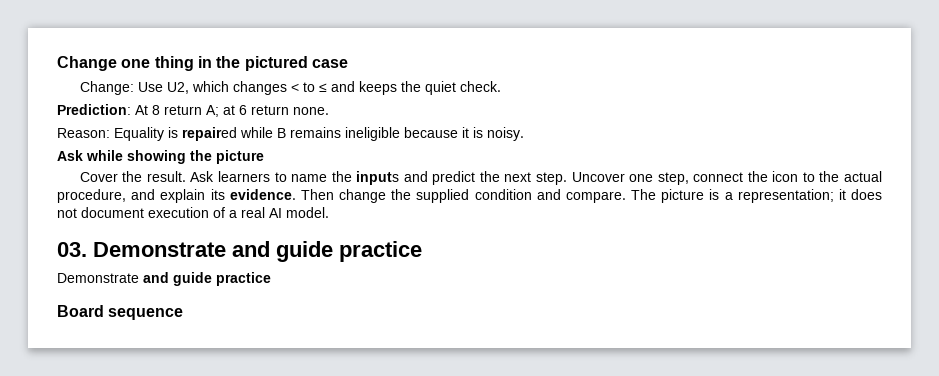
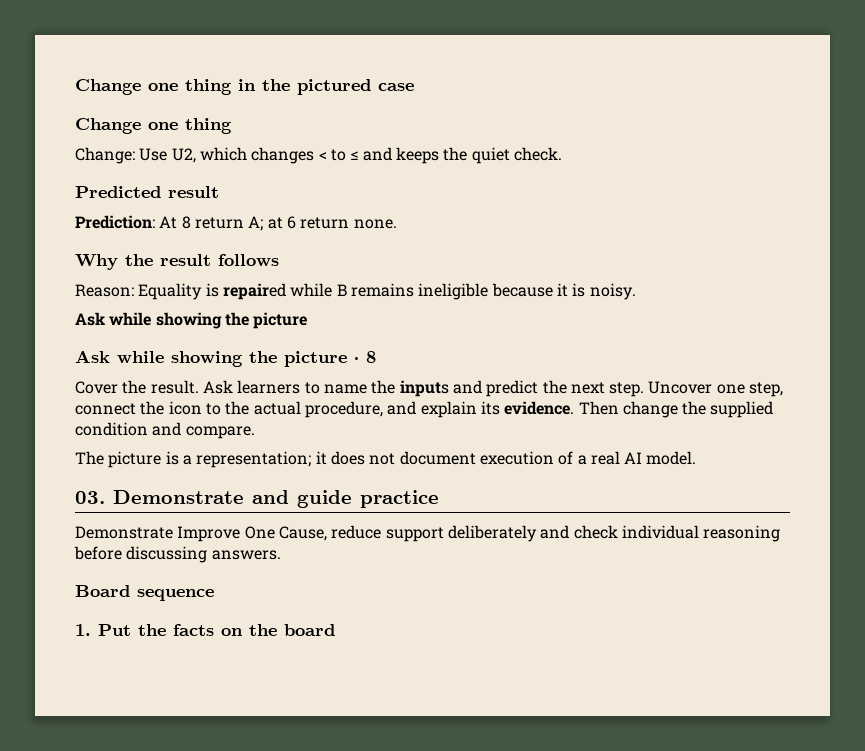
  Change one thing in the pictured case
+ Change one thing
+ Predicted result
+ Why the result follows
+ Ask while showing the picture · 8
- Then change the supplied condition and compare. The picture is a representation; it does not document execution of a real AI model.
+ Then change the supplied condition and compare.
+ The picture is a representation; it does not document execution of a real AI model.
  03. Demonstrate and guide practice
- Demonstrate and guide practice
+ Demonstrate Improve One Cause, reduce support deliberately and check individual reasoning before discussing answers.
  Board sequence
+ 1. Put the facts on the board

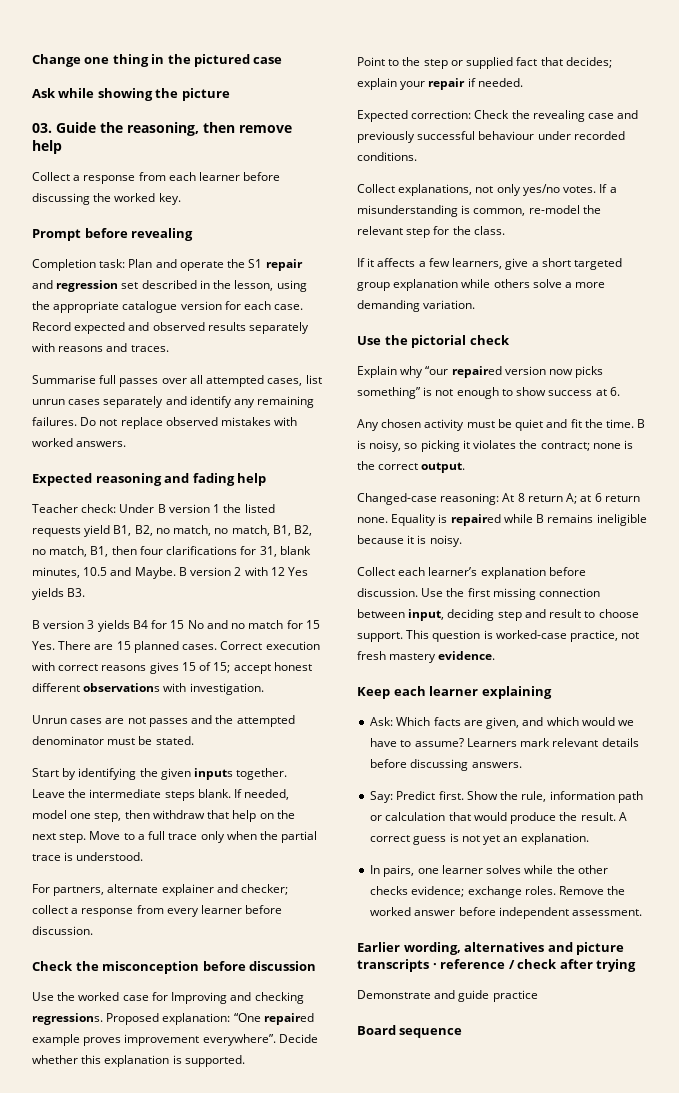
  Change one thing in the pictured case
- Change one thing
- Change: Use U2, which changes < to ≤ and keeps the quiet check.
- Predicted result
- Prediction: At 8 return A; at 6 return none.
- Why the result follows
- Reason: Equality is repaired while B remains ineligible because it is noisy.
  Ask while showing the picture
- Ask while showing the picture · 8
- Cover the result. Ask learners to name the inputs and predict the next step. Uncover one step, connect the icon to the actual procedure, and explain its evidence. Then change the supplied condition and compare.
- The picture is a representation; it does not document execution of a real AI model.
- 03. Demonstrate and guide practice
- Demonstrate Improve One Cause, reduce support deliberately and check individual reasoning before discussing answers.
+ 03. Guide the reasoning, then remove help
+ Collect a response from each learner before discussing the worked key.
+ Prompt before revealing
+ Completion task: Plan and operate the S1 repair and regression set described in the lesson, using the appropriate catalogue version for each case. Record expected and observed results separately with reasons and traces.
+ Summarise full passes over all attempted cases, list unrun cases separately and identify any remaining failures. Do not replace observed mistakes with worked answers.
+ Expected reasoning and fading help
+ Teacher check: Under B version 1 the listed requests yield B1, B2, no match, no match, B1, B2, no match, B1, then four clarifications for 31, blank minutes, 10.5 and Maybe. B version 2 with 12 Yes yields B3.
+ B version 3 yields B4 for 15 No and no match for 15 Yes. There are 15 planned cases. Correct execution with correct reasons gives 15 of 15; accept honest different observations with investigation.
+ Unrun cases are not passes and the attempted denominator must be stated.
+ Start by identifying the given inputs together. Leave the intermediate steps blank. If needed, model one step, then withdraw that help on the next step. Move to a full trace only when the partial trace is understood.
+ For partners, alternate explainer and checker; collect a response from every learner before discussion.
+ Check the misconception before discussion
+ Use the worked case for Improving and checking regressions. Proposed explanation: “One repaired example proves improvement everywhere”. Decide whether this explanation is supported.
+ Point to the step or supplied fact that decides; explain your repair if needed.
+ Expected correction: Check the revealing case and previously successful behaviour under recorded conditions.
+ Collect explanations, not only yes/no votes. If a misunderstanding is common, re-model the relevant step for the class.
+ If it affects a few learners, give a short targeted group explanation while others solve a more demanding variation.
+ Use the pictorial check
+ Explain why “our repaired version now picks something” is not enough to show success at 6.
+ Any chosen activity must be quiet and fit the time. B is noisy, so picking it violates the contract; none is the correct output.
+ Changed-case reasoning: At 8 return A; at 6 return none. Equality is repaired while B remains ineligible because it is noisy.
+ Collect each learner’s explanation before discussion. Use the first missing connection between input, deciding step and result to choose support. This question is worked-case practice, not fresh mastery evidence.
+ Keep each learner explaining
+ Ask: Which facts are given, and which would we have to assume? Learners mark relevant details before discussing answers.
+ Say: Predict first. Show the rule, information path or calculation that would produce the result. A correct guess is not yet an explanation.
+ In pairs, one learner solves while the other checks evidence; exchange roles. Remove the worked answer before independent assessment.
+ Earlier wording, alternatives and picture transcripts · reference / check after trying
+ Demonstrate and guide practice
  Board sequence
- 1. Put the facts on the board

